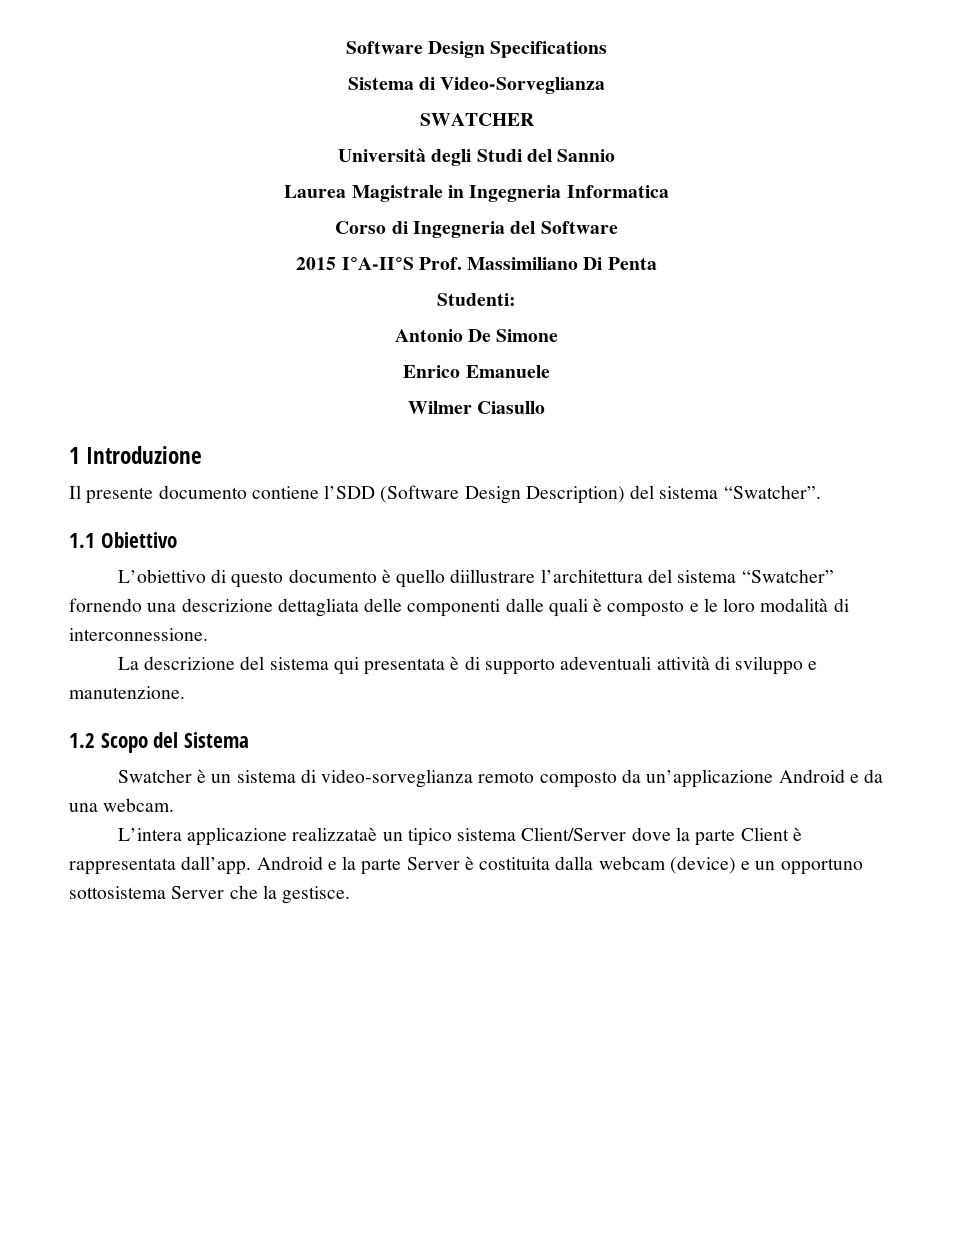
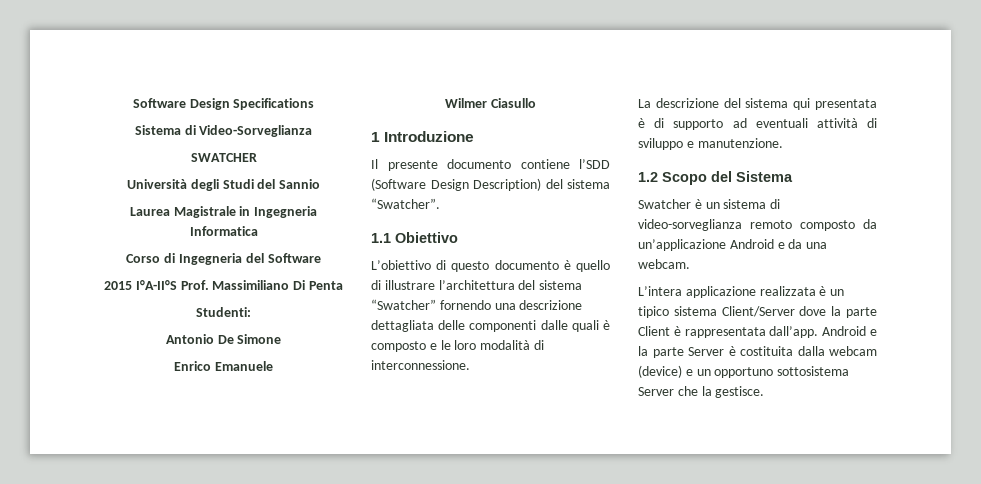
- L’obiettivo di questo documento è quello diillustrare l’architettura del sistema “Swatcher” fornendo una descrizione dettagliata delle componenti dalle quali è composto e le loro modalità di interconnessione.
+ L’obiettivo di questo documento è quello di illustrare l’architettura del sistema “Swatcher” fornendo una descrizione dettagliata delle componenti dalle quali è composto e le loro modalità di interconnessione.
- La descrizione del sistema qui presentata è di supporto adeventuali attività di sviluppo e manutenzione.
+ La descrizione del sistema qui presentata è di supporto ad eventuali attività di sviluppo e manutenzione.
- L’intera applicazione realizzataè un tipico sistema Client/Server dove la parte Client è rappresentata dall’app.
+ L’intera applicazione realizzata è un tipico sistema Client/Server dove la parte Client è rappresentata dall’app.

